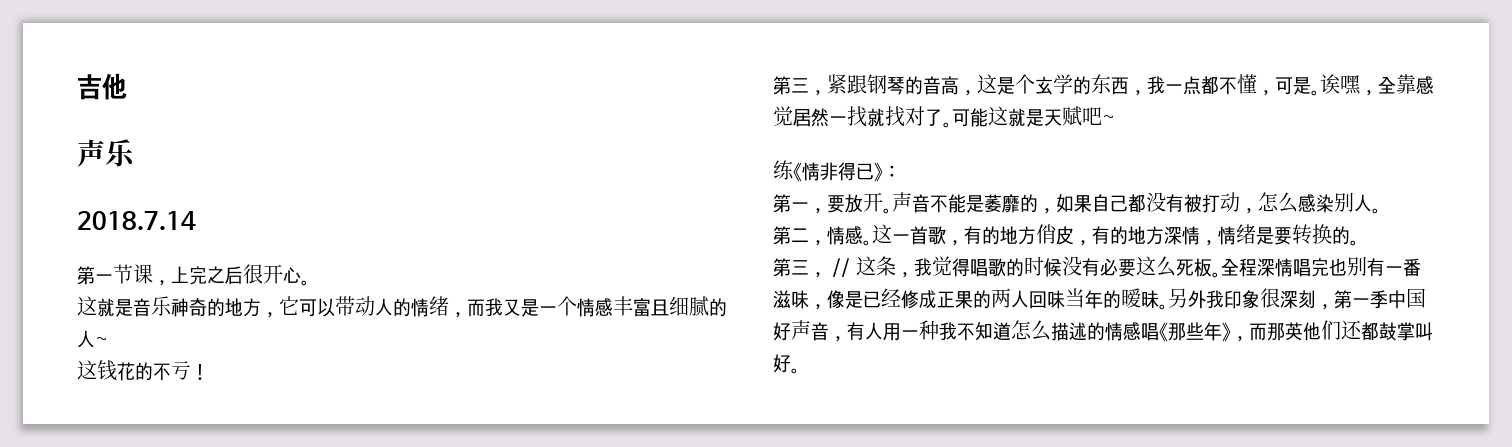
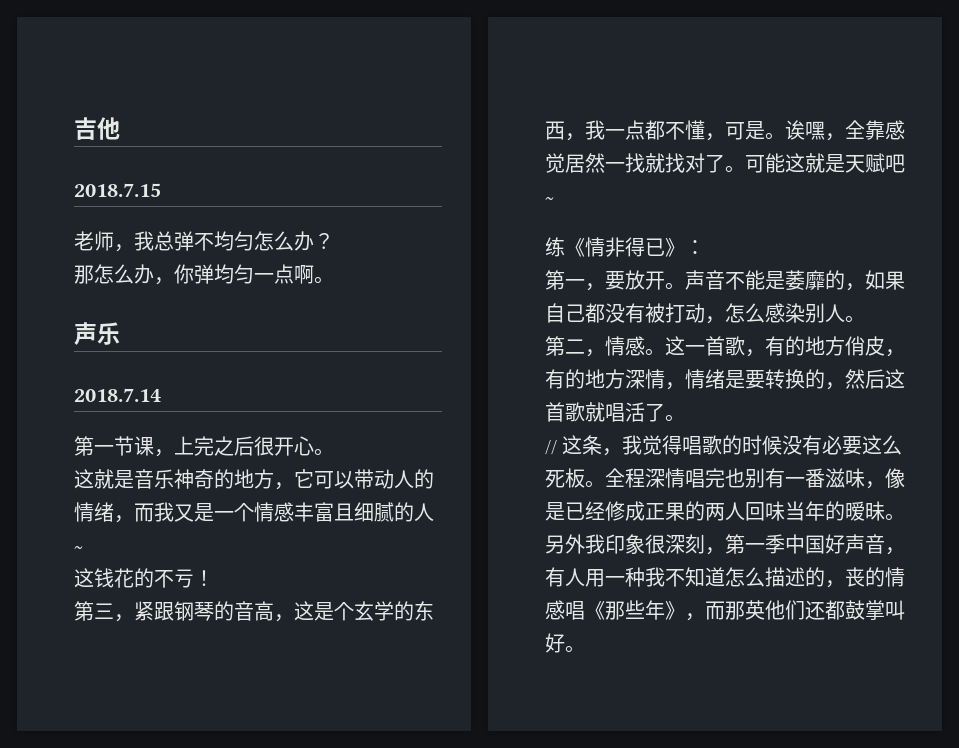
+ 2018.7.15
+ 老师，我总弹不均匀怎么办？
+ 那怎么办，你弹均匀一点啊。
- 这一首歌，有的地方俏皮，有的地方深情，情绪是要转换的。
- 第三， // 这条，我觉得唱歌的时候没有必要这么死板。
+ 这一首歌，有的地方俏皮，有的地方深情，情绪是要转换的，然后这首歌就唱活了。
+ // 这条，我觉得唱歌的时候没有必要这么死板。
- 另外我印象很深刻，第一季中国好声音，有人用一种我不知道怎么描述的情感唱《那些年》，而那英他们还都鼓掌叫好。
+ 另外我印象很深刻，第一季中国好声音，有人用一种我不知道怎么描述的，丧的情感唱《那些年》，而那英他们还都鼓掌叫好。

